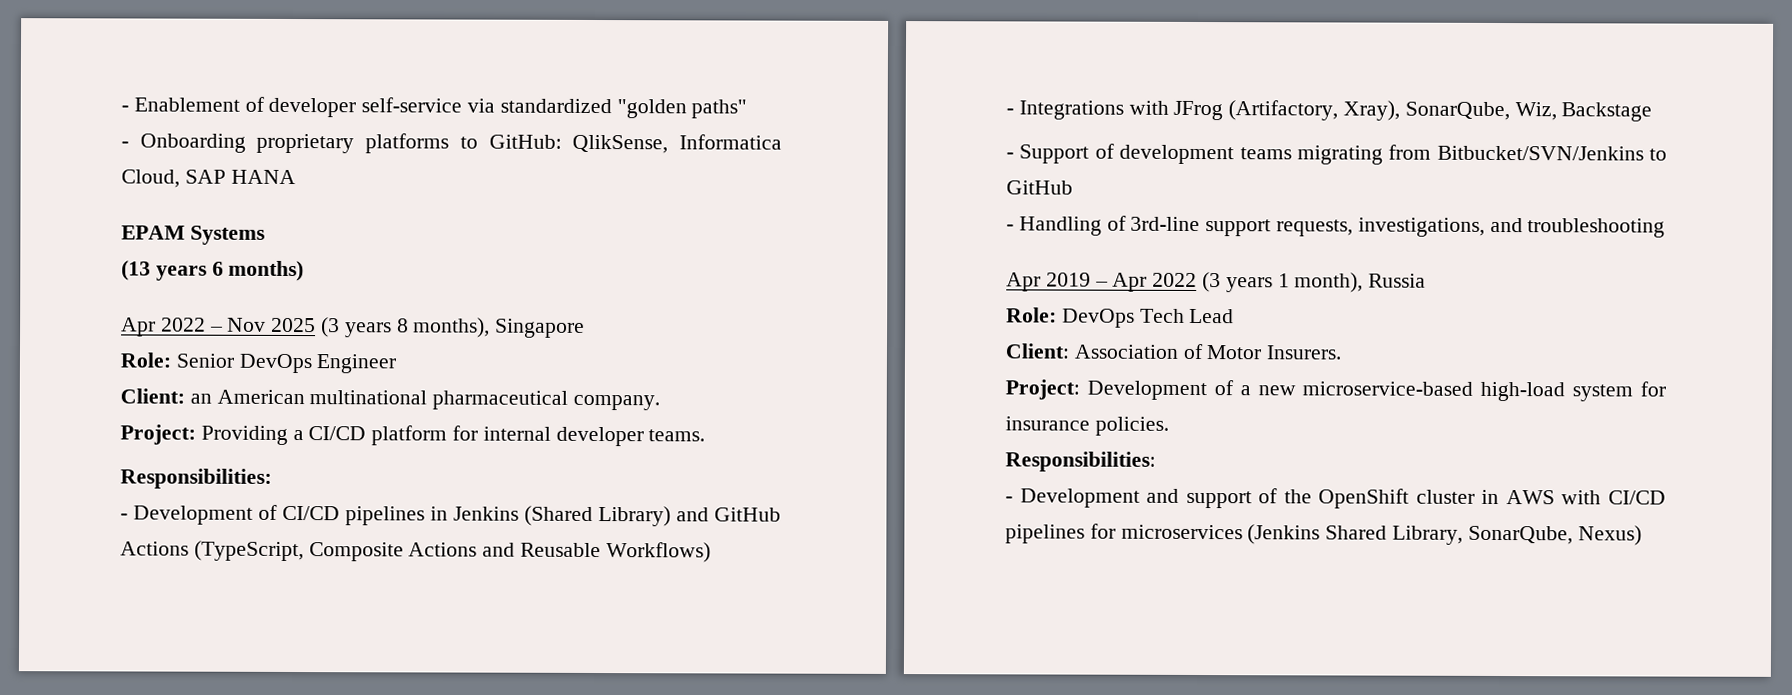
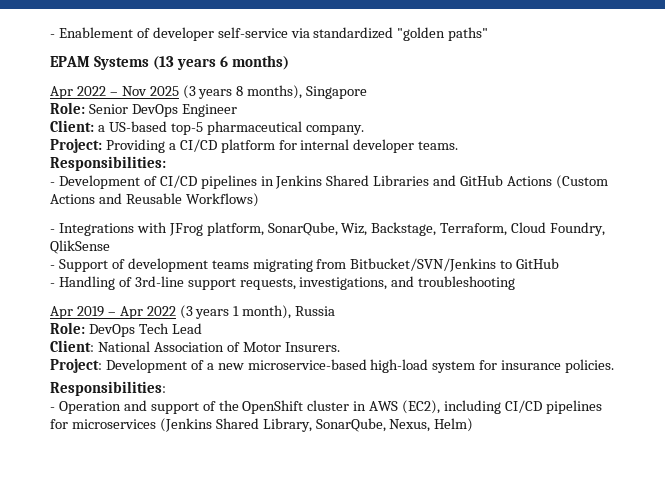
- - Onboarding proprietary platforms to GitHub: QlikSense, Informatica Cloud, SAP HANA
- EPAM Systems
- (13 years 6 months)
+ EPAM Systems (13 years 6 months)
- Client: an American multinational pharmaceutical company.
+ Client: a US-based top-5 pharmaceutical company.
- - Development of CI/CD pipelines in Jenkins (Shared Library) and GitHub Actions (TypeScript, Composite Actions and Reusable Workflows)
+ - Development of CI/CD pipelines in Jenkins Shared Libraries and GitHub Actions (Custom Actions and Reusable Workflows)
- - Integrations with JFrog (Artifactory, Xray), SonarQube, Wiz, Backstage
+ - Integrations with JFrog platform, SonarQube, Wiz, Backstage, Terraform, Cloud Foundry, QlikSense
- Client: Association of Motor Insurers.
+ Client: National Association of Motor Insurers.
- - Development and support of the OpenShift cluster in AWS with CI/CD pipelines for microservices (Jenkins Shared Library, SonarQube, Nexus)
+ - Operation and support of the OpenShift cluster in AWS (EC2), including CI/CD pipelines for microservices (Jenkins Shared Library, SonarQube, Nexus, Helm)

